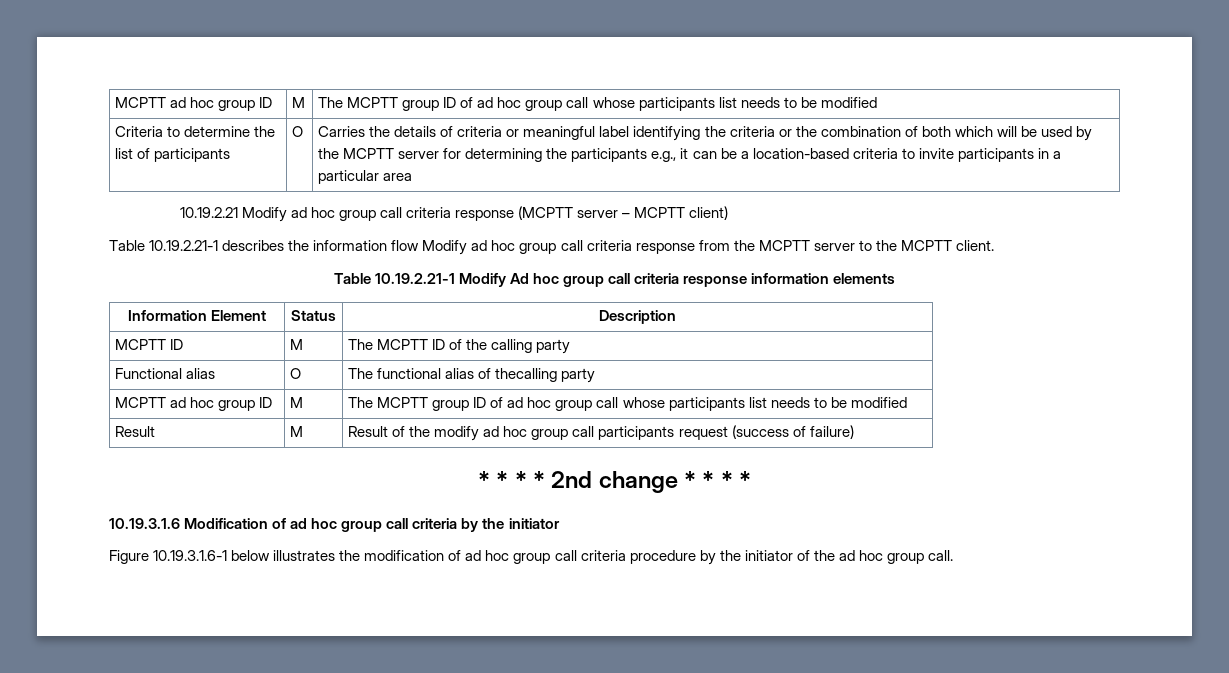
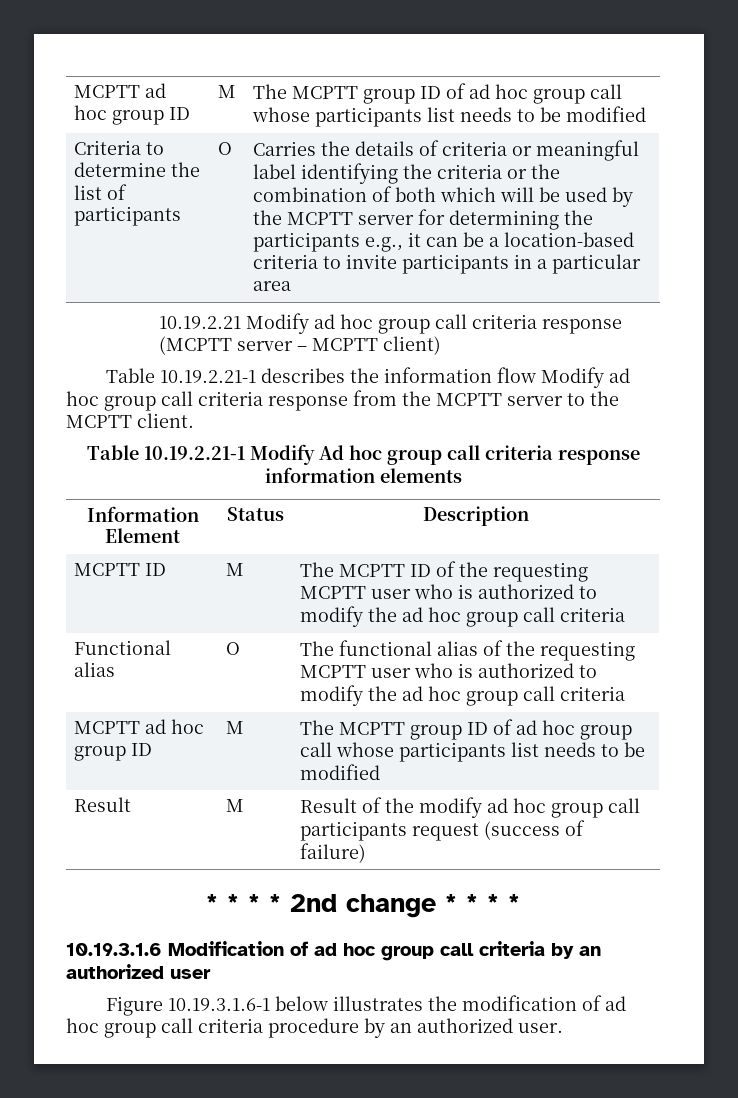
- MCPTT ID | M | The MCPTT ID of the calling party
+ MCPTT ID | M | The MCPTT ID of the requesting MCPTT user who is authorized to modify the ad hoc group call criteria
- Functional alias | O | The functional alias of thecalling party
+ Functional alias | O | The functional alias of the requesting MCPTT user who is authorized to modify the ad hoc group call criteria
- 10.19.3.1.6 Modification of ad hoc group call criteria by the initiator
+ 10.19.3.1.6 Modification of ad hoc group call criteria by an authorized user
- Figure 10.19.3.1.6-1 below illustrates the modification of ad hoc group call criteria procedure by the initiator of the ad hoc group call.
+ Figure 10.19.3.1.6-1 below illustrates the modification of ad hoc group call criteria procedure by an authorized user.

